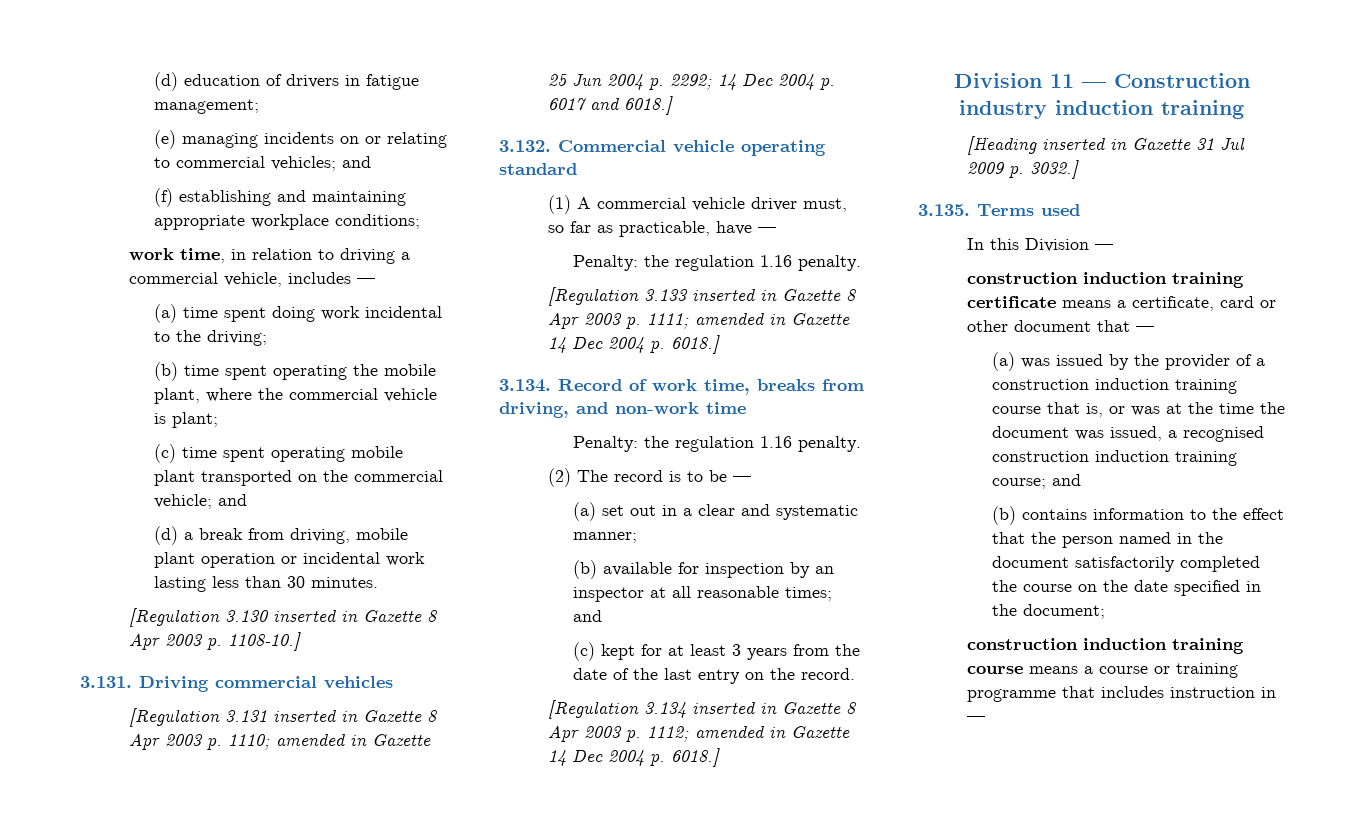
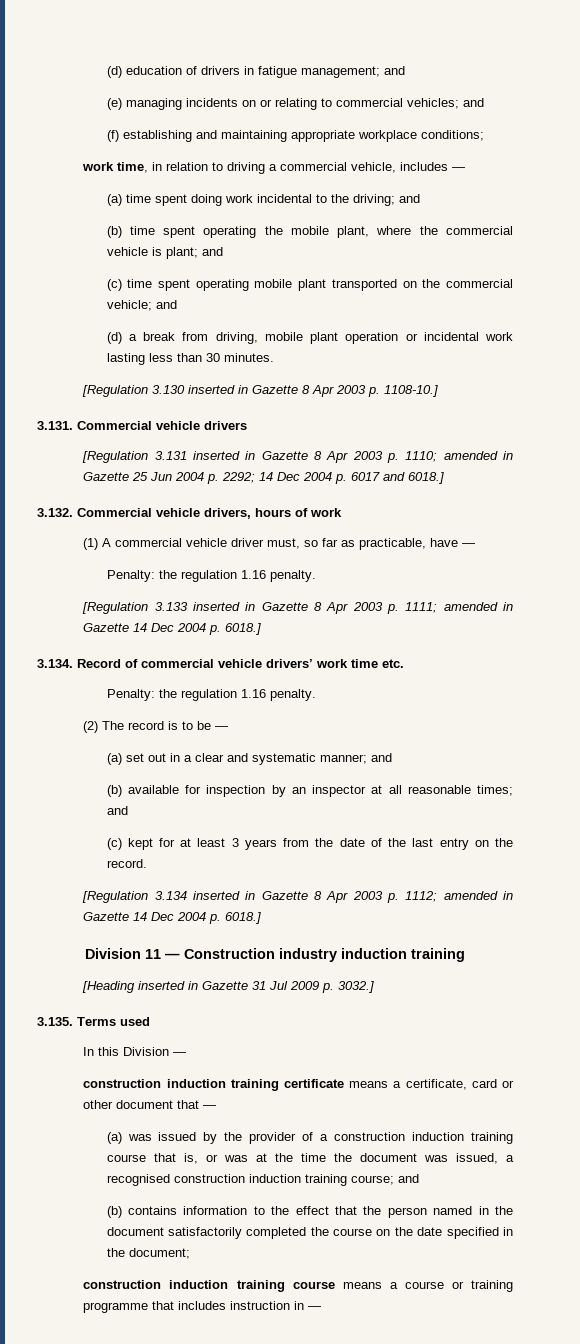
- (d) education of drivers in fatigue management;
+ (d) education of drivers in fatigue management; and
- (a) time spent doing work incidental to the driving;
+ (a) time spent doing work incidental to the driving; and
- (b) time spent operating the mobile plant, where the commercial vehicle is plant;
+ (b) time spent operating the mobile plant, where the commercial vehicle is plant; and
- 3.131. Driving commercial vehicles
+ 3.131. Commercial vehicle drivers
- 3.132. Commercial vehicle operating standard
+ 3.132. Commercial vehicle drivers, hours of work
- 3.134. Record of work time, breaks from driving, and non-work time
+ 3.134. Record of commercial vehicle drivers’ work time etc.
- (a) set out in a clear and systematic manner;
+ (a) set out in a clear and systematic manner; and

